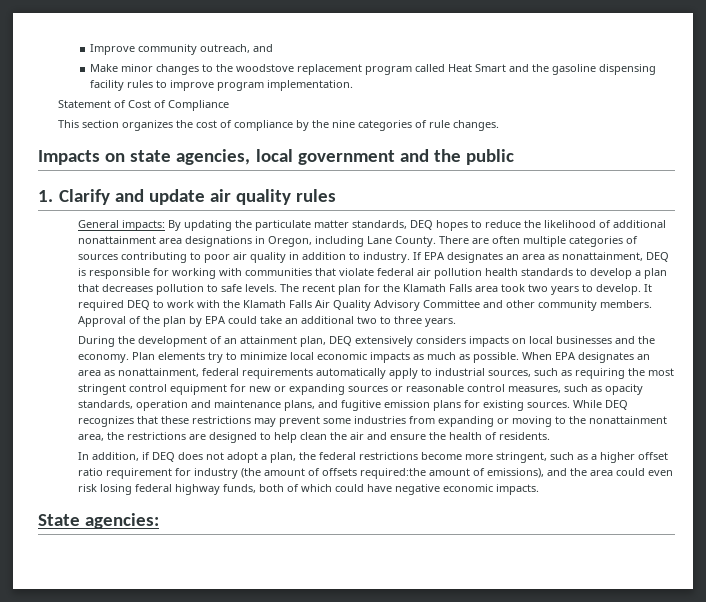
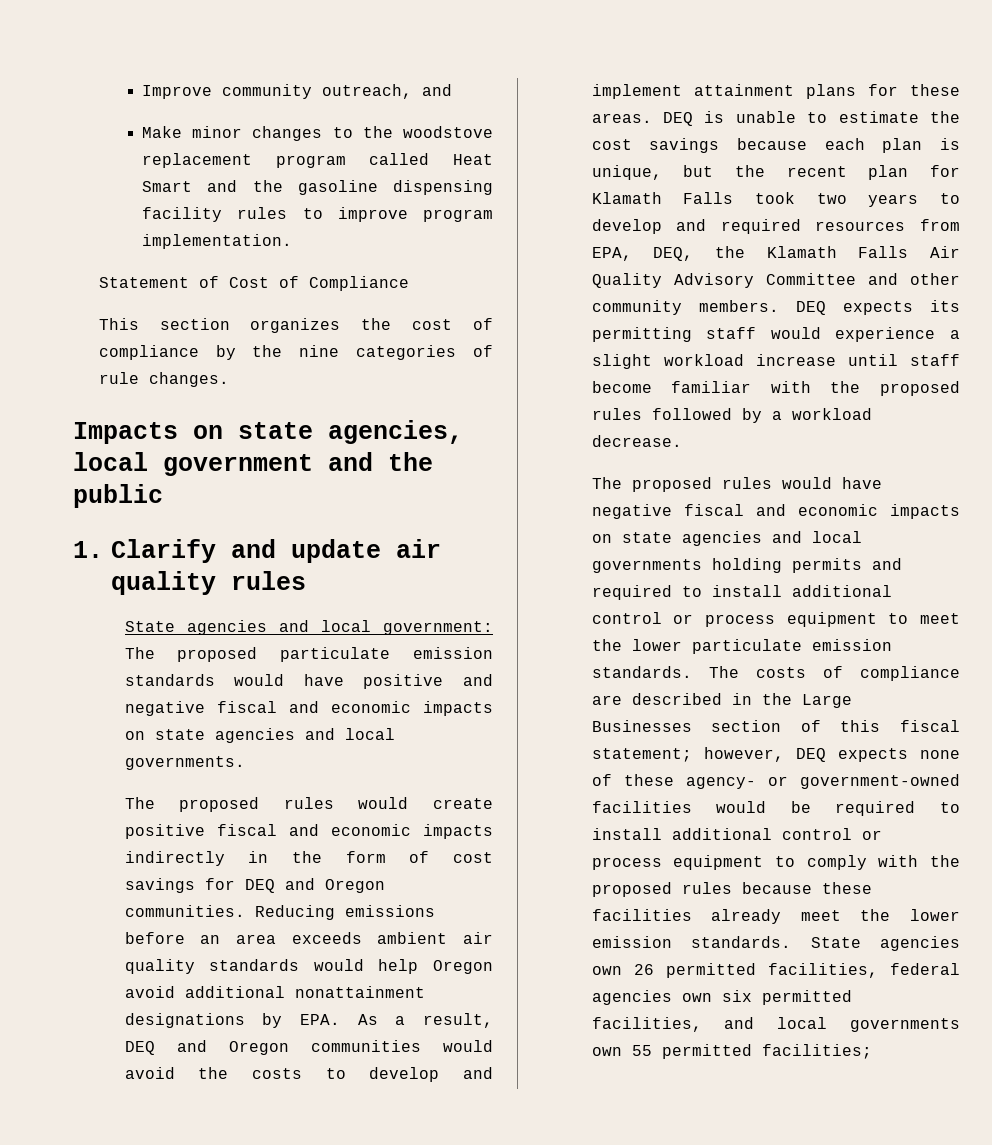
- General impacts: By updating the particulate matter standards, DEQ hopes to reduce the likelihood of additional nonattainment area designations in Oregon, including Lane County. There are often multiple categories of sources contributing to poor air quality in addition to industry. If EPA designates an area as nonattainment, DEQ is responsible for working with communities that violate federal air pollution health standards to develop a plan that decreases pollution to safe levels. The recent plan for the Klamath Falls area took two years to develop. It required DEQ to work with the Klamath Falls Air Quality Advisory Committee and other community members.
+ State agencies and local government: The proposed particulate emission standards would have positive and negative fiscal and economic impacts on state agencies and local governments.
+ The proposed rules would create positive fiscal and economic impacts indirectly in the form of cost savings for DEQ and Oregon communities. Reducing emissions before an area exceeds ambient air quality standards would help Oregon avoid additional nonattainment designations by EPA. As a result, DEQ and Oregon communities would avoid the costs to develop and implement attainment plans for these areas. DEQ is unable to estimate the cost savings because each plan is unique, but the recent plan for Klamath Falls took two years to develop and required resources from EPA, DEQ, the Klamath Falls Air Quality Advisory Committee and other community members.
- Approval of the plan by EPA could take an additional two to three years.
- During the development of an attainment plan, DEQ extensively considers impacts on local businesses and the economy. Plan elements try to minimize local economic impacts as much as possible. When EPA designates an area as nonattainment, federal requirements automatically apply to industrial sources, such as requiring the most stringent control equipment for new or expanding sources or reasonable control measures, such as opacity standards, operation and maintenance plans, and fugitive emission plans for existing sources. While DEQ recognizes that these restrictions may prevent some industries from expanding or moving to the nonattainment area, the restrictions are designed to help clean the air and ensure the health of residents.
- In addition, if DEQ does not adopt a plan, the federal restrictions become more stringent, such as a higher offset ratio requirement for industry (the amount of offsets required:the amount of emissions), and the area could even risk losing federal highway funds, both of which could have negative economic impacts.
- State agencies:
+ DEQ expects its permitting staff would experience a slight workload increase until staff become familiar with the proposed rules followed by a workload decrease.
+ The proposed rules would have negative fiscal and economic impacts on state agencies and local governments holding permits and required to install additional control or process equipment to meet the lower particulate emission standards. The costs of compliance are described in the Large Businesses section of this fiscal statement; however, DEQ expects none of these agency- or government-owned facilities would be required to install additional control or process equipment to comply with the proposed rules because these facilities already meet the lower emission standards. State agencies own 26 permitted facilities, federal agencies own six permitted facilities, and local governments own 55 permitted facilities;

